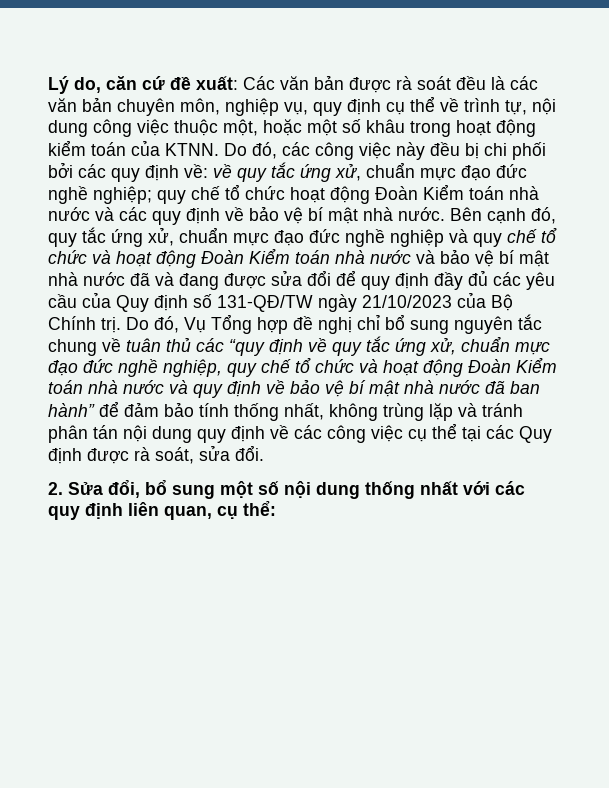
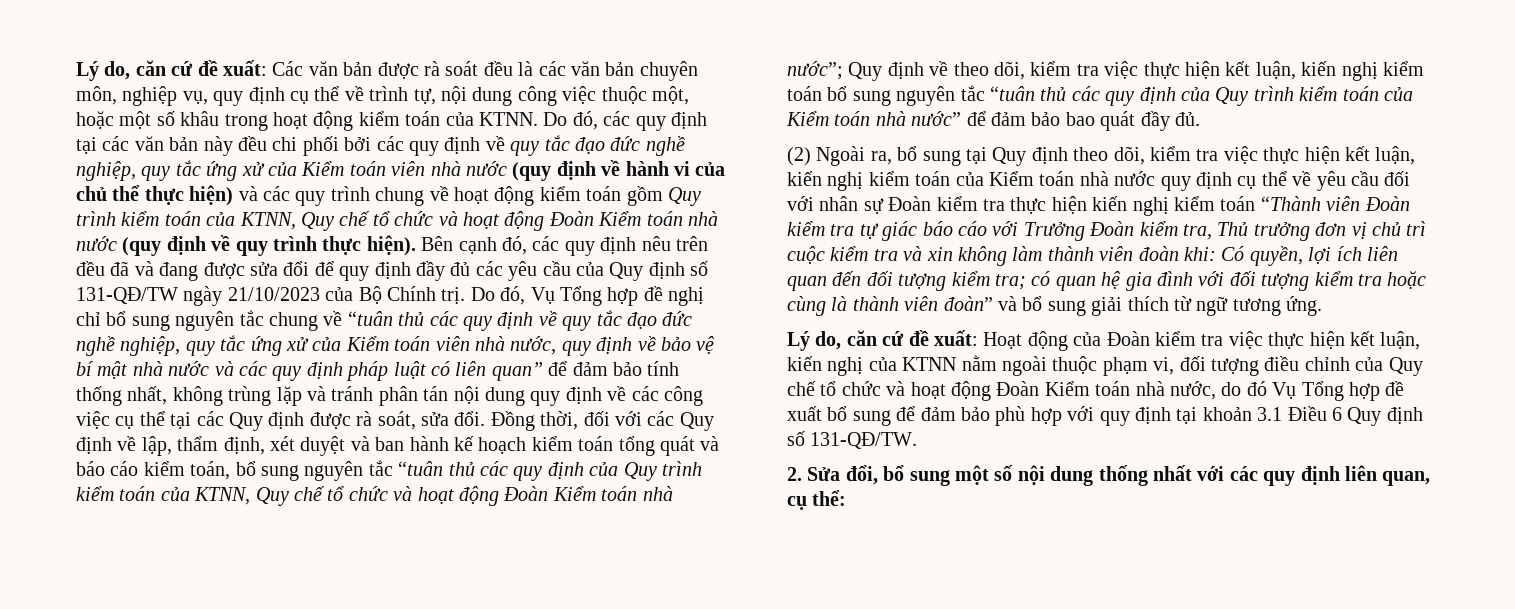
- Do đó, các công việc này đều bị chi phối bởi các quy định về: về quy tắc ứng xử, chuẩn mực đạo đức nghề nghiệp; quy chế tổ chức hoạt động Đoàn Kiểm toán nhà nước và các quy định về bảo vệ bí mật nhà nước. Bên cạnh đó, quy tắc ứng xử, chuẩn mực đạo đức nghề nghiệp và quy chế tổ chức và hoạt động Đoàn Kiểm toán nhà nước và bảo vệ bí mật nhà nước đã và đang được sửa đổi để quy định đầy đủ các yêu cầu của Quy định số 131-QĐ/TW ngày 21/10/2023 của Bộ Chính trị.
+ Do đó, các quy định tại các văn bản này đều chi phối bởi các quy định về quy tắc đạo đức nghề nghiệp, quy tắc ứng xử của Kiểm toán viên nhà nước (quy định về hành vi của chủ thể thực hiện) và các quy trình chung về hoạt động kiểm toán gồm Quy trình kiểm toán của KTNN, Quy chế tổ chức và hoạt động Đoàn Kiểm toán nhà nước (quy định về quy trình thực hiện). Bên cạnh đó, các quy định nêu trên đều đã và đang được sửa đổi để quy định đầy đủ các yêu cầu của Quy định số 131-QĐ/TW ngày 21/10/2023 của Bộ Chính trị.
- Do đó, Vụ Tổng hợp đề nghị chỉ bổ sung nguyên tắc chung về tuân thủ các “quy định về quy tắc ứng xử, chuẩn mực đạo đức nghề nghiệp, quy chế tổ chức và hoạt động Đoàn Kiểm toán nhà nước và quy định về bảo vệ bí mật nhà nước đã ban hành” để đảm bảo tính thống nhất, không trùng lặp và tránh phân tán nội dung quy định về các công việc cụ thể tại các Quy định được rà soát, sửa đổi.
+ Do đó, Vụ Tổng hợp đề nghị chỉ bổ sung nguyên tắc chung về “tuân thủ các quy định về quy tắc đạo đức nghề nghiệp, quy tắc ứng xử của Kiểm toán viên nhà nước, quy định về bảo vệ bí mật nhà nước và các quy định pháp luật có liên quan” để đảm bảo tính thống nhất, không trùng lặp và tránh phân tán nội dung quy định về các công việc cụ thể tại các Quy định được rà soát, sửa đổi. Đồng thời, đối với các Quy định về lập, thẩm định, xét duyệt và ban hành kế hoạch kiểm toán tổng quát và báo cáo kiểm toán, bổ sung nguyên tắc “tuân thủ các quy định của Quy trình kiểm toán của KTNN, Quy chế tổ chức và hoạt động Đoàn Kiểm toán nhà nước”; Quy định về theo dõi, kiểm tra việc thực hiện kết luận, kiến nghị kiểm toán bổ sung nguyên tắc “tuân thủ các quy định của Quy trình kiểm toán của Kiểm toán nhà nước” để đảm bảo bao quát đầy đủ.
+ (2) Ngoài ra, bổ sung tại Quy định theo dõi, kiểm tra việc thực hiện kết luận, kiến nghị kiểm toán của Kiểm toán nhà nước quy định cụ thể về yêu cầu đối với nhân sự Đoàn kiểm tra thực hiện kiến nghị kiểm toán “Thành viên Đoàn kiểm tra tự giác báo cáo với Trưởng Đoàn kiểm tra, Thủ trưởng đơn vị chủ trì cuộc kiểm tra và xin không làm thành viên đoàn khi: Có quyền, lợi ích liên quan đến đối tượng kiểm tra; có quan hệ gia đình với đối tượng kiểm tra hoặc cùng là thành viên đoàn” và bổ sung giải thích từ ngữ tương ứng.
+ Lý do, căn cứ đề xuất: Hoạt động của Đoàn kiểm tra việc thực hiện kết luận, kiến nghị của KTNN nằm ngoài thuộc phạm vi, đối tượng điều chỉnh của Quy chế tổ chức và hoạt động Đoàn Kiểm toán nhà nước, do đó Vụ Tổng hợp đề xuất bổ sung để đảm bảo phù hợp với quy định tại khoản 3.1 Điều 6 Quy định số 131-QĐ/TW.

